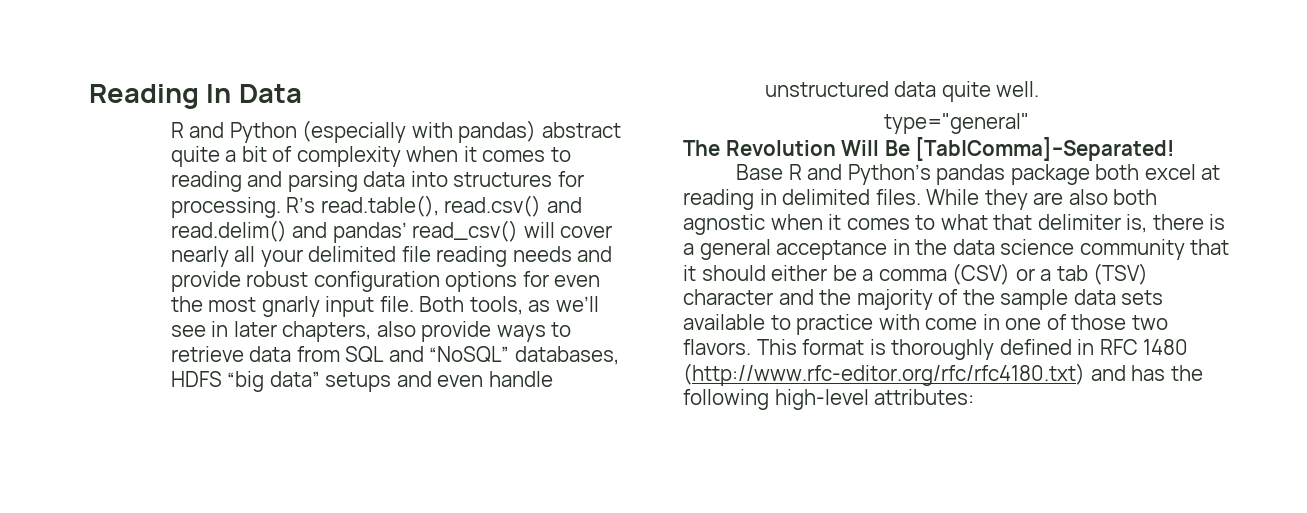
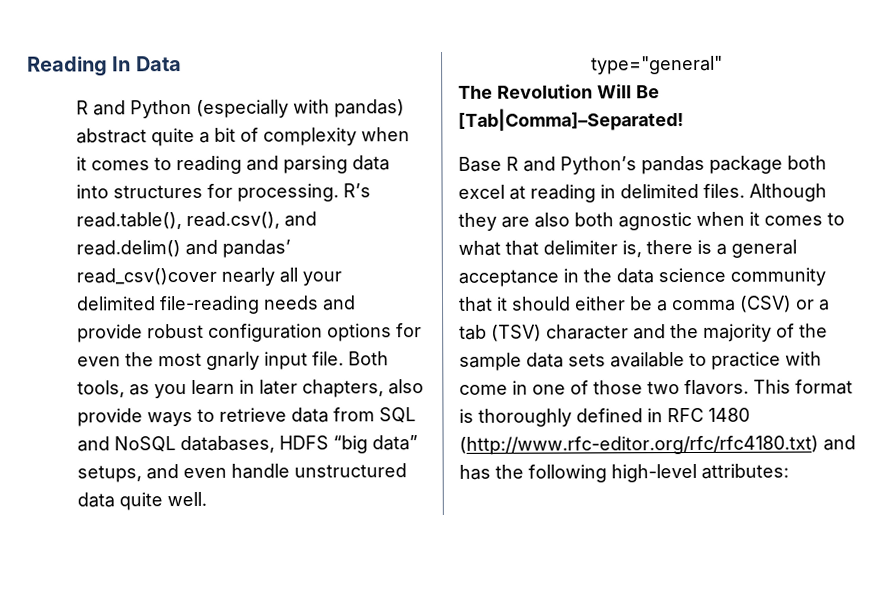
- R’s read.table(), read.csv() and read.delim() and pandas’ read_csv() will cover nearly all your delimited file reading needs and provide robust configuration options for even the most gnarly input file.
+ R’s read.table(), read.csv(), and read.delim() and pandas’ read_csv()cover nearly all your delimited file-reading needs and provide robust configuration options for even the most gnarly input file.
- Both tools, as we’ll see in later chapters, also provide ways to retrieve data from SQL and “NoSQL” databases, HDFS “big data” setups and even handle unstructured data quite well.
+ Both tools, as you learn in later chapters, also provide ways to retrieve data from SQL and NoSQL databases, HDFS “big data” setups, and even handle unstructured data quite well.
- While they are also both agnostic when it comes to what that delimiter is, there is a general acceptance in the data science community that it should either be a comma (CSV) or a tab (TSV) character and the majority of the sample data sets available to practice with come in one of those two flavors.
+ Although they are also both agnostic when it comes to what that delimiter is, there is a general acceptance in the data science community that it should either be a comma (CSV) or a tab (TSV) character and the majority of the sample data sets available to practice with come in one of those two flavors.

